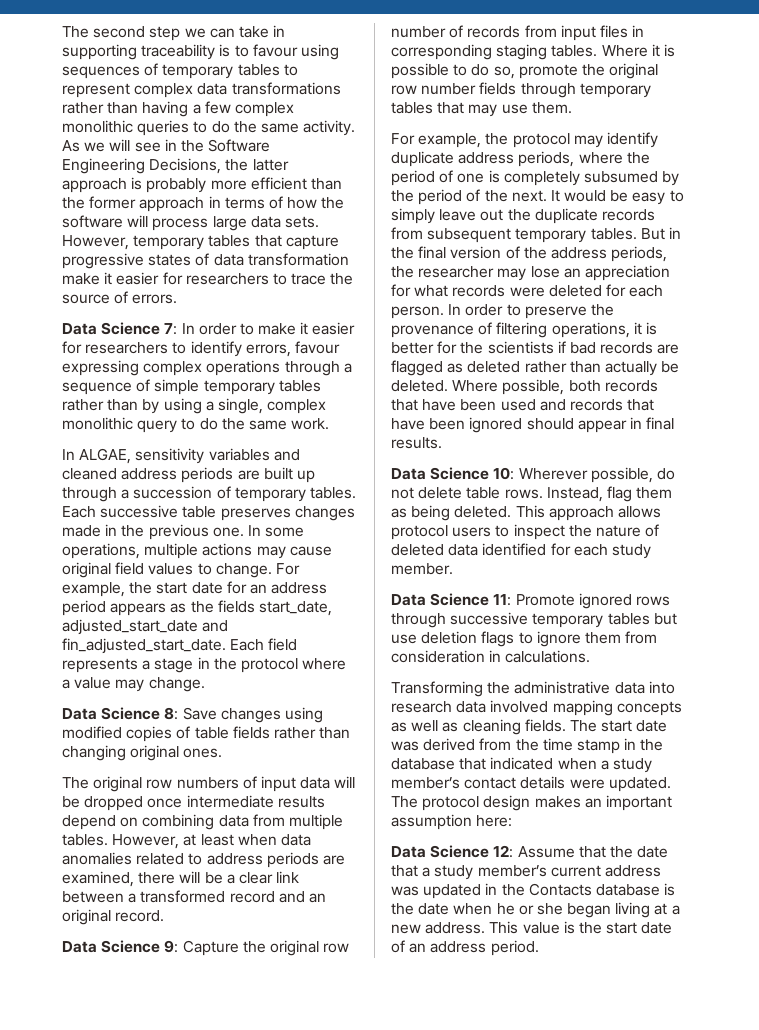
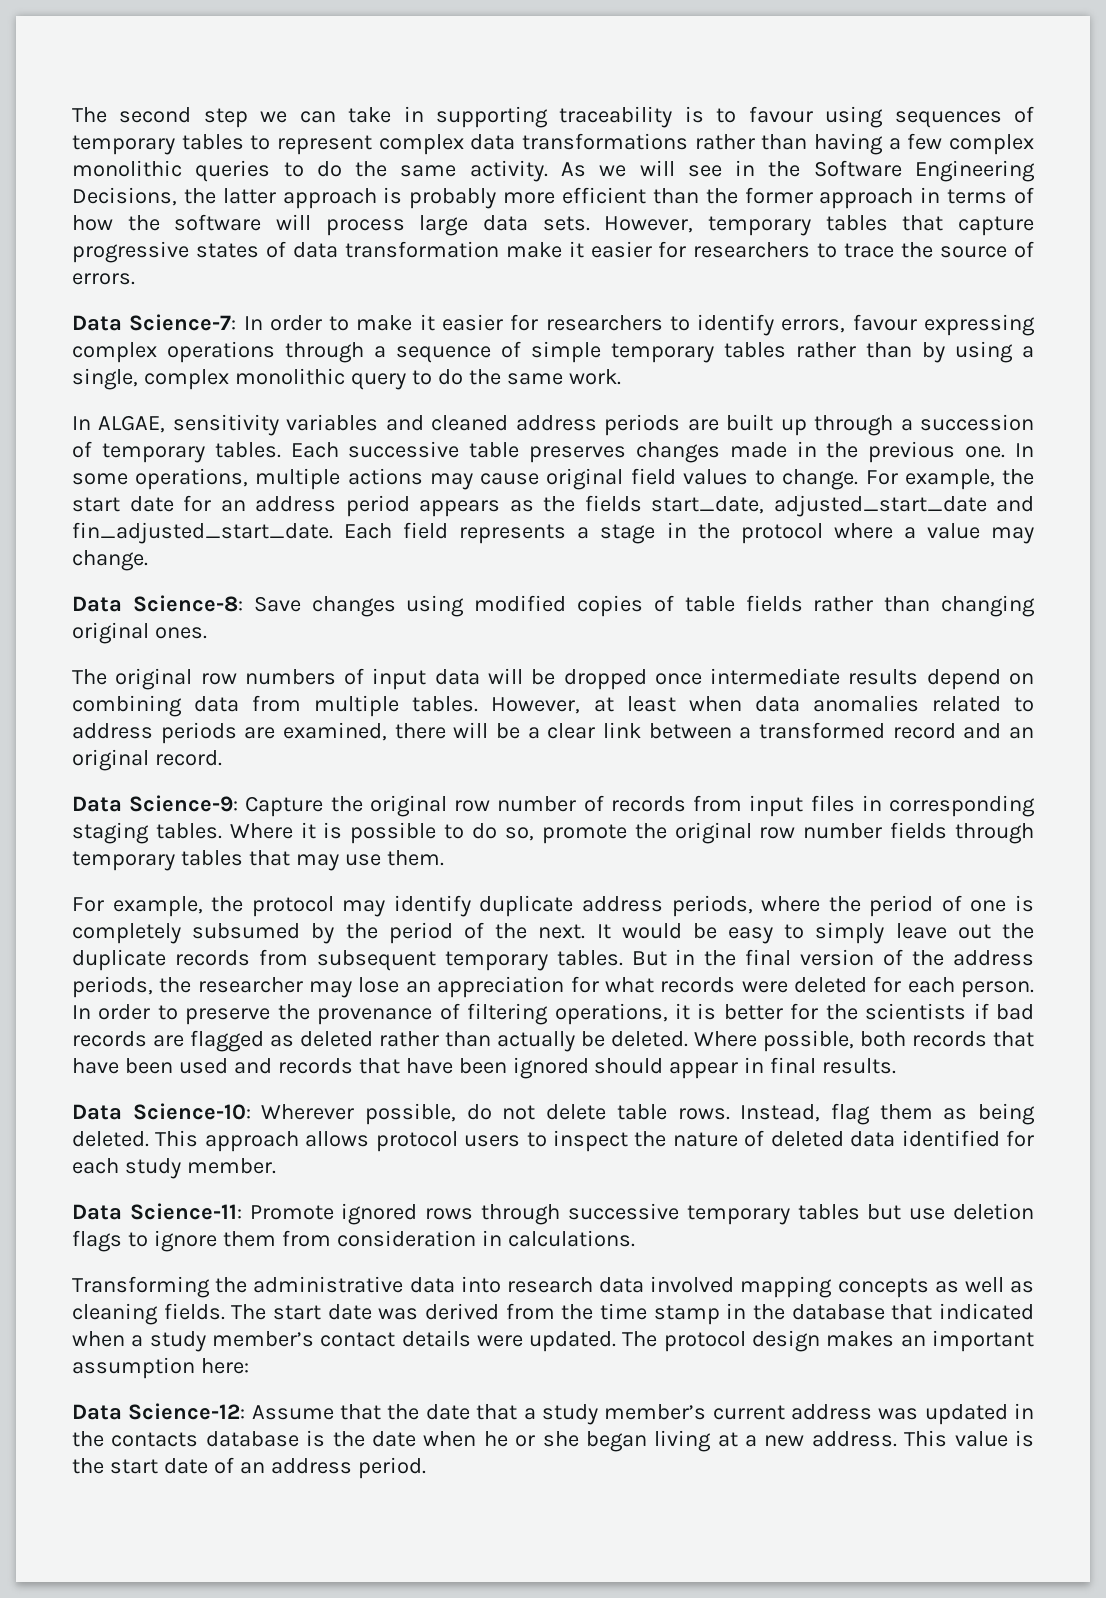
- Data Science 7: In order to make it easier for researchers to identify errors, favour expressing complex operations through a sequence of simple temporary tables rather than by using a single, complex monolithic query to do the same work.
+ Data Science-7: In order to make it easier for researchers to identify errors, favour expressing complex operations through a sequence of simple temporary tables rather than by using a single, complex monolithic query to do the same work.
- Data Science 8: Save changes using modified copies of table fields rather than changing original ones.
+ Data Science-8: Save changes using modified copies of table fields rather than changing original ones.
- Data Science 9: Capture the original row number of records from input files in corresponding staging tables.
+ Data Science-9: Capture the original row number of records from input files in corresponding staging tables.
- Data Science 10: Wherever possible, do not delete table rows.
+ Data Science-10: Wherever possible, do not delete table rows.
- Data Science 11: Promote ignored rows through successive temporary tables but use deletion flags to ignore them from consideration in calculations.
+ Data Science-11: Promote ignored rows through successive temporary tables but use deletion flags to ignore them from consideration in calculations.
- Data Science 12: Assume that the date that a study member’s current address was updated in the Contacts database is the date when he or she began living at a new address.
+ Data Science-12: Assume that the date that a study member’s current address was updated in the contacts database is the date when he or she began living at a new address.

